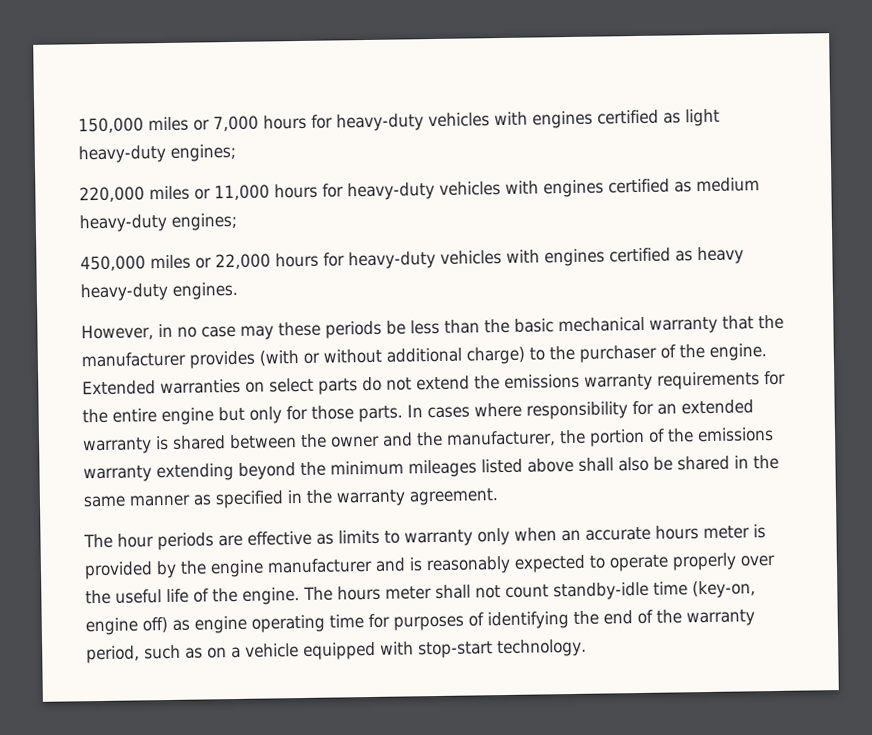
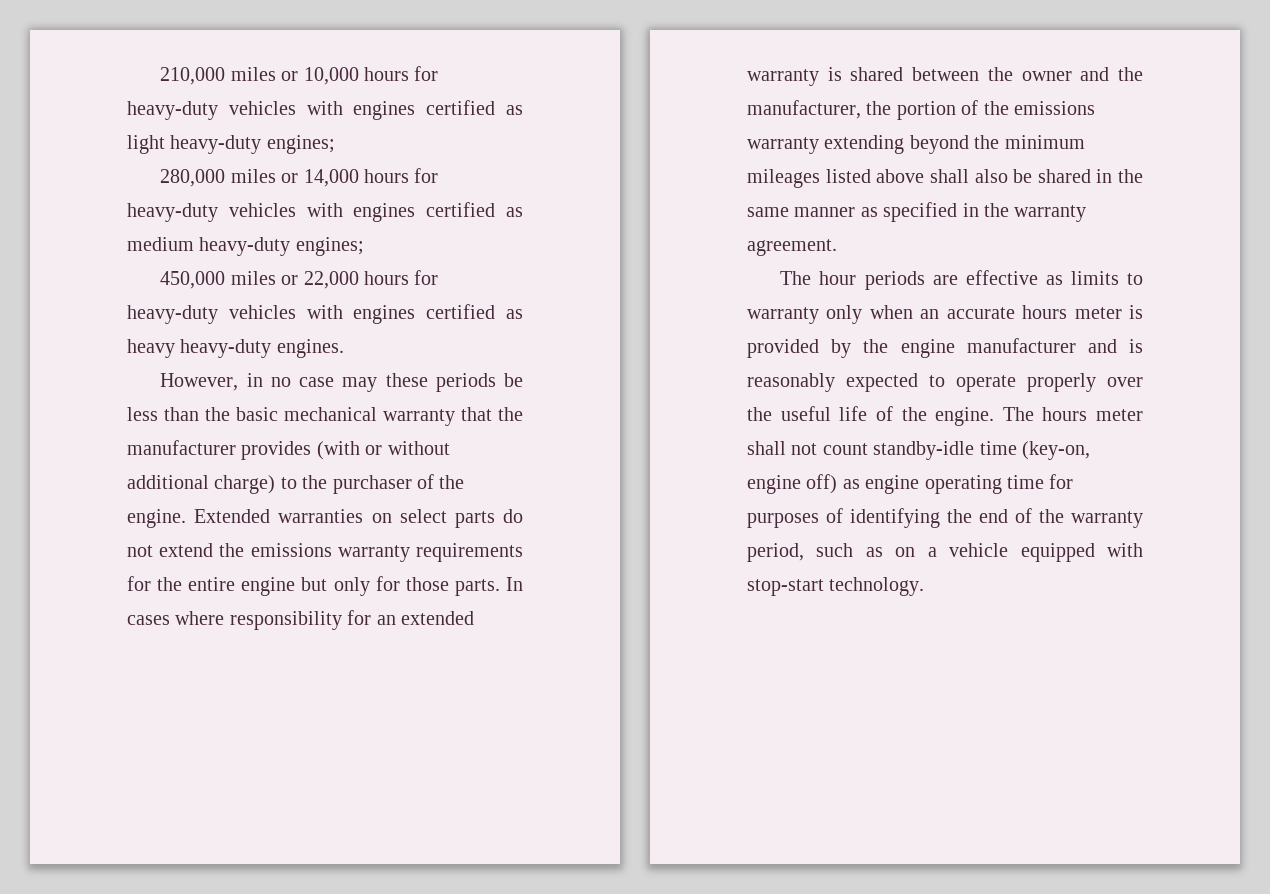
- 150,000 miles or 7,000 hours for heavy-duty vehicles with engines certified as light heavy-duty engines;
+ 210,000 miles or 10,000 hours for heavy-duty vehicles with engines certified as light heavy-duty engines;
- 220,000 miles or 11,000 hours for heavy-duty vehicles with engines certified as medium heavy-duty engines;
+ 280,000 miles or 14,000 hours for heavy-duty vehicles with engines certified as medium heavy-duty engines;

